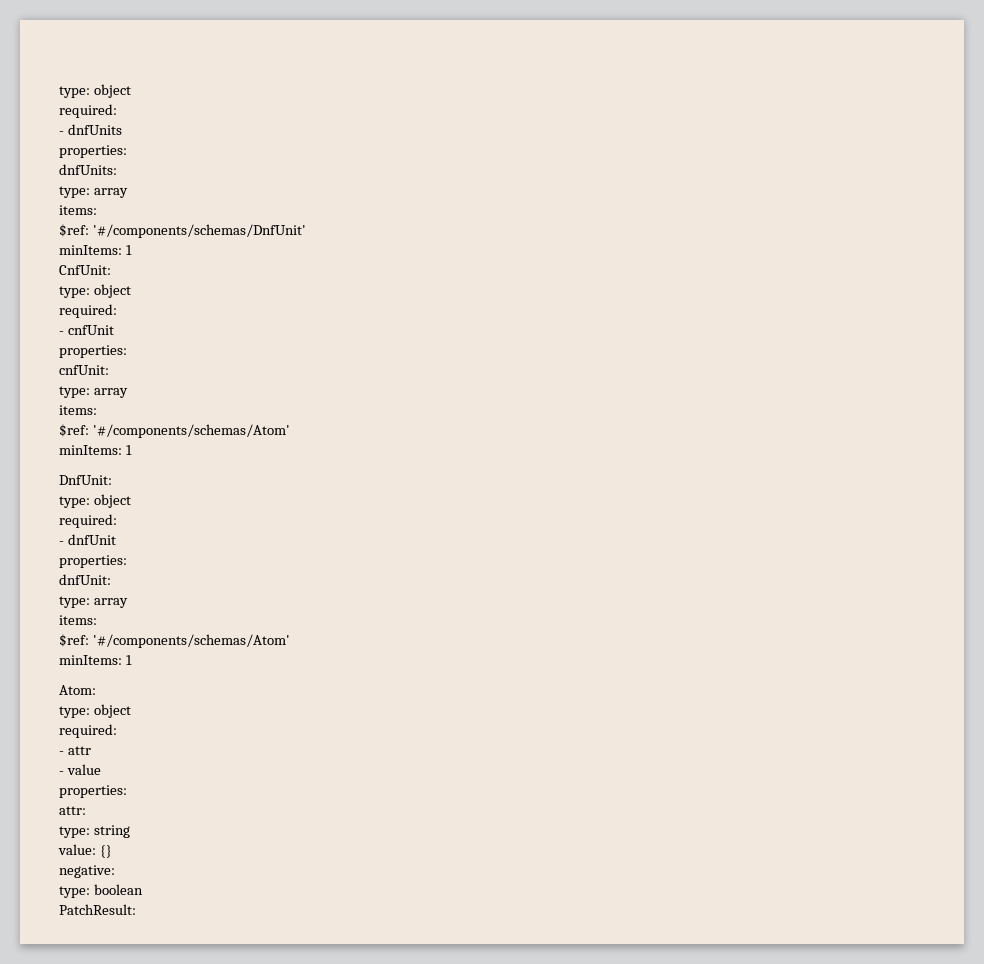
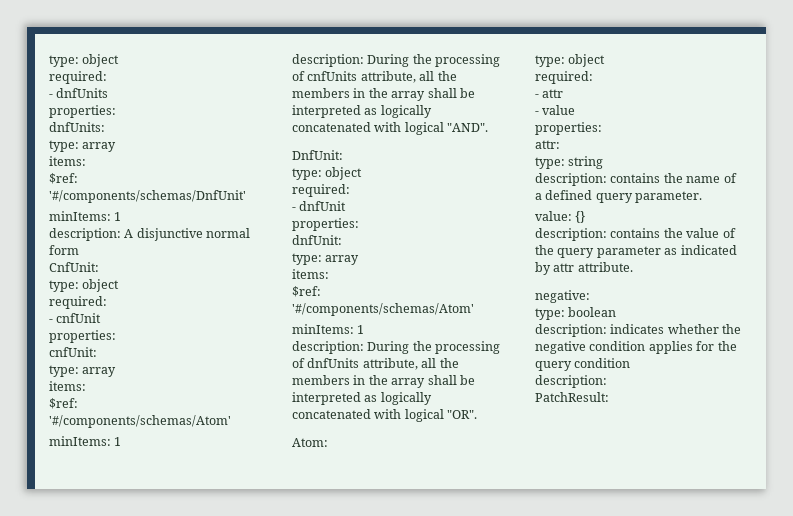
+ description: A disjunctive normal form
+ description: During the processing of cnfUnits attribute, all the members in the array shall be interpreted as logically concatenated with logical "AND".
+ description: During the processing of dnfUnits attribute, all the members in the array shall be interpreted as logically concatenated with logical "OR".
+ description: contains the name of a defined query parameter.
  value: {}
+ description: contains the value of the query parameter as indicated by attr attribute.
  negative:
  type: boolean
+ description: indicates whether the negative condition applies for the query condition
+ description:

